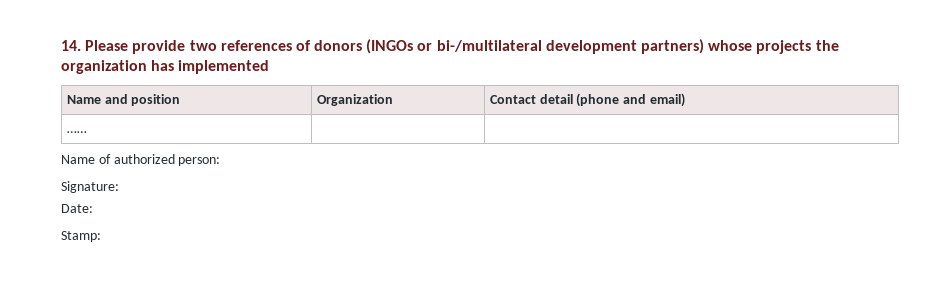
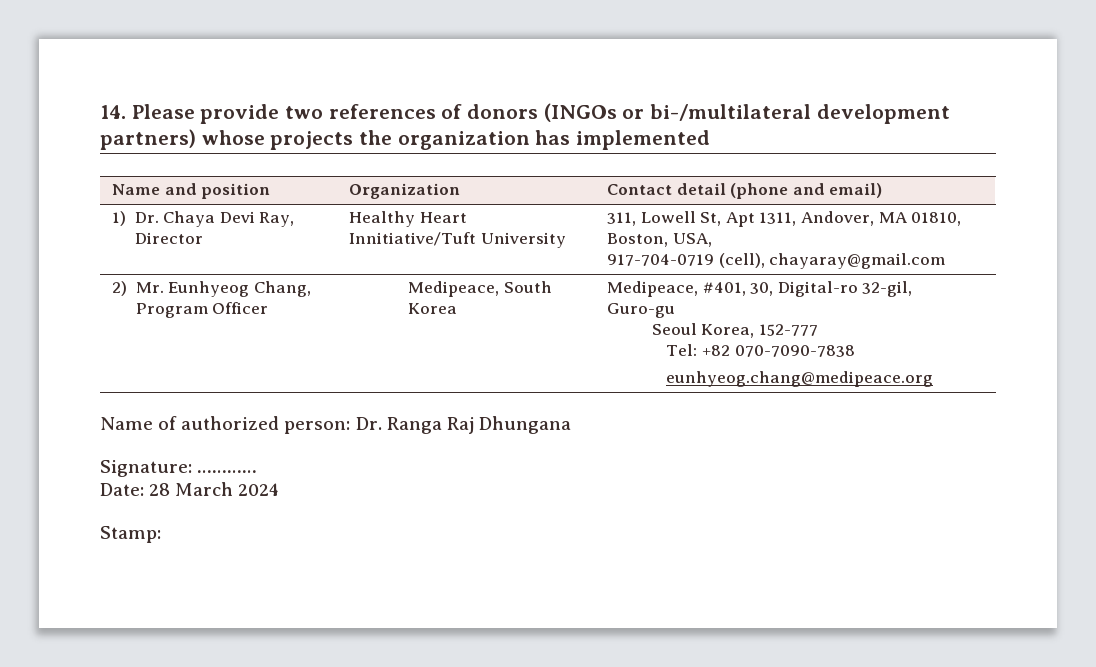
- …… | |
+ 1) Dr. Chaya Devi Ray, Director | Healthy Heart Innitiative/Tuft University | 311, Lowell St, Apt 1311, Andover, MA 01810, Boston, USA,
+ 917-704-0719 (cell), chayaray@gmail.com
+ 2) Mr. Eunhyeog Chang, Program Officer | Medipeace, South Korea | Medipeace, #401, 30, Digital-ro 32-gil, Guro-gu
+ Seoul Korea, 152-777
+ Tel: +82 070-7090-7838
+ eunhyeog.chang@medipeace.org
- Name of authorized person:
+ Name of authorized person: Dr. Ranga Raj Dhungana
- Signature:
+ Signature: …………
- Date:
+ Date: 28 March 2024

